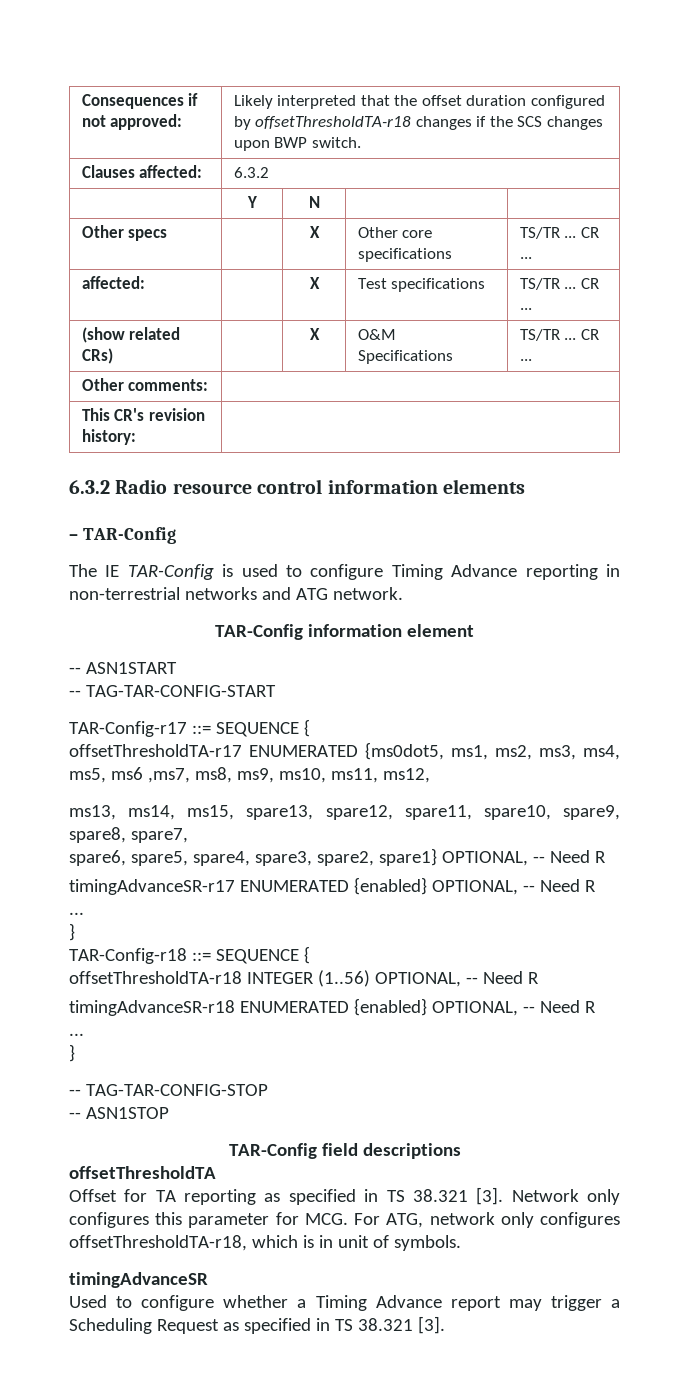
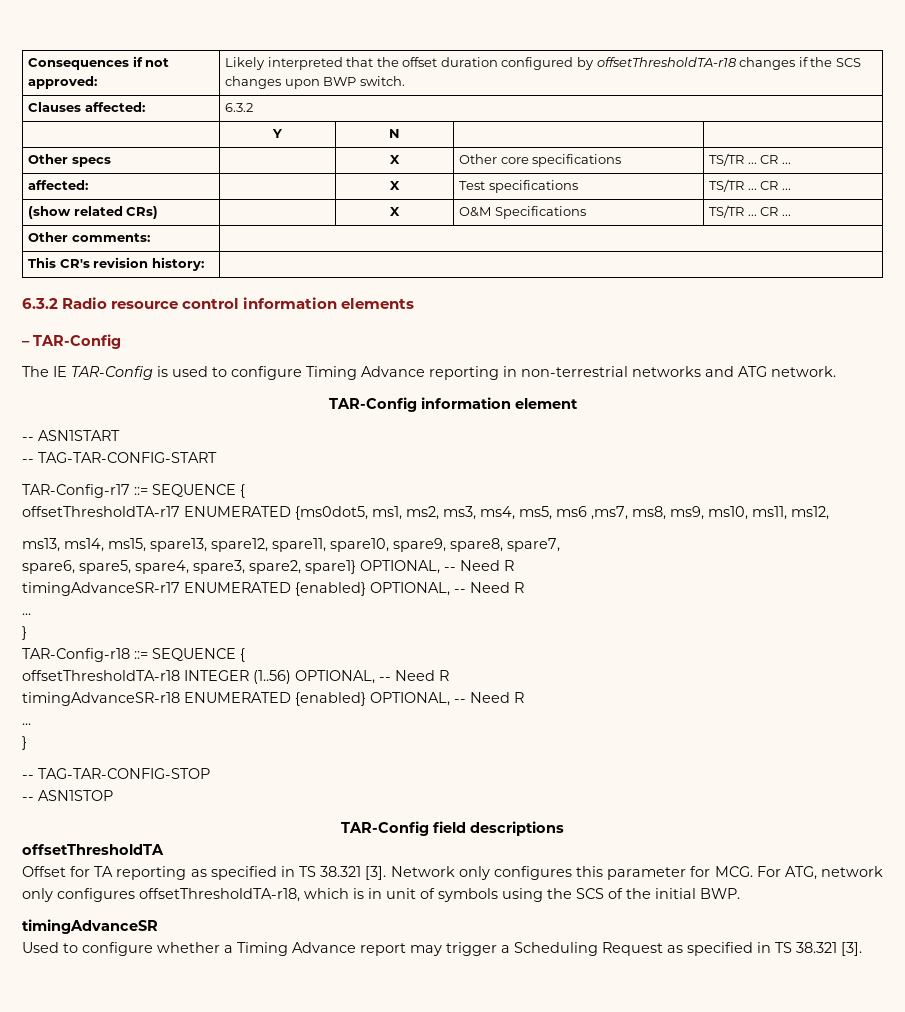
- Network only configures this parameter for MCG. For ATG, network only configures offsetThresholdTA-r18, which is in unit of symbols.
+ Network only configures this parameter for MCG. For ATG, network only configures offsetThresholdTA-r18, which is in unit of symbols using the SCS of the initial BWP.

